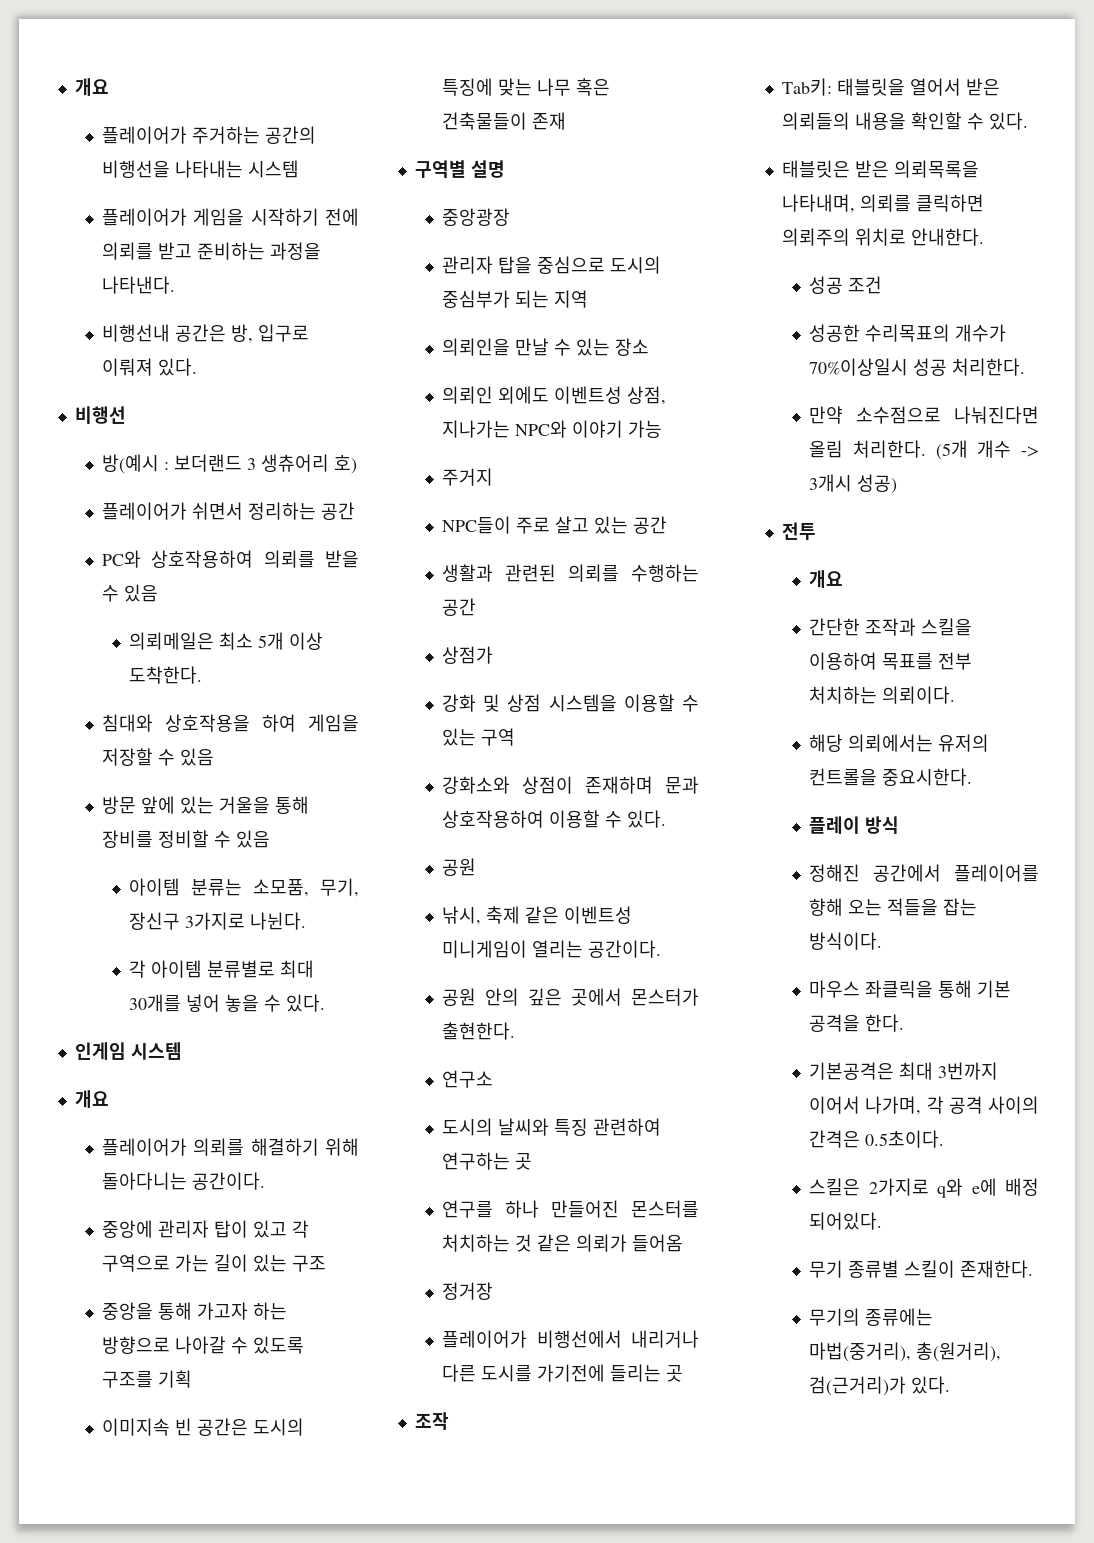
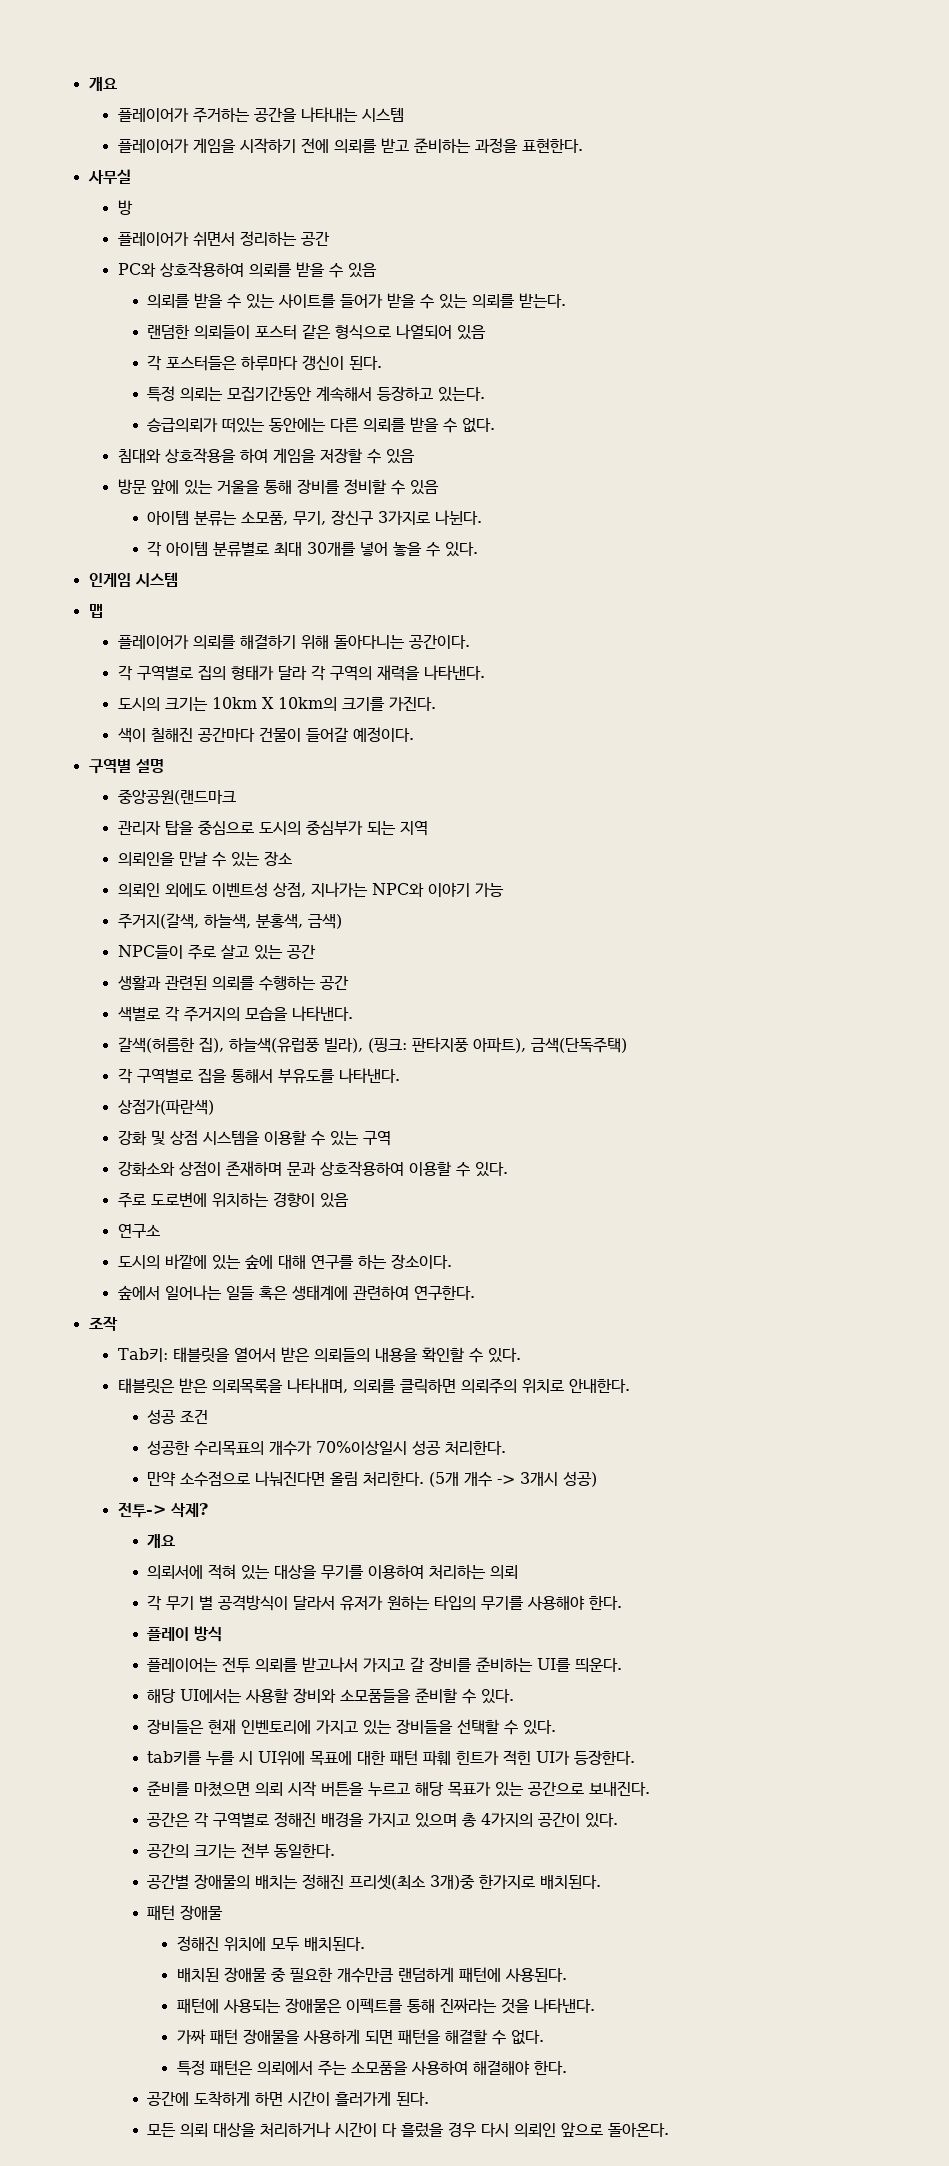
- 플레이어가 주거하는 공간의 비행선을 나타내는 시스템
+ 플레이어가 주거하는 공간을 나타내는 시스템
- 플레이어가 게임을 시작하기 전에 의뢰를 받고 준비하는 과정을 나타낸다.
- 비행선내 공간은 방, 입구로 이뤄져 있다.
- 비행선
- 방(예시 : 보더랜드 3 생츄어리 호)
+ 플레이어가 게임을 시작하기 전에 의뢰를 받고 준비하는 과정을 표현한다.
+ 사무실
+ 방
- 의뢰메일은 최소 5개 이상 도착한다.
+ 의뢰를 받을 수 있는 사이트를 들어가 받을 수 있는 의뢰를 받는다.
+ 랜덤한 의뢰들이 포스터 같은 형식으로 나열되어 있음
+ 각 포스터들은 하루마다 갱신이 된다.
+ 특정 의뢰는 모집기간동안 계속해서 등장하고 있는다.
+ 승급의뢰가 떠있는 동안에는 다른 의뢰를 받을 수 없다.
  인게임 시스템
- 개요
+ 맵
- 중앙에 관리자 탑이 있고 각 구역으로 가는 길이 있는 구조
- 중앙을 통해 가고자 하는 방향으로 나아갈 수 있도록 구조를 기획
- 이미지속 빈 공간은 도시의 특징에 맞는 나무 혹은 건축물들이 존재
+ 각 구역별로 집의 형태가 달라 각 구역의 재력을 나타낸다.
+ 도시의 크기는 10km X 10km의 크기를 가진다.
+ 색이 칠해진 공간마다 건물이 들어갈 예정이다.
- 중앙광장
+ 중앙공원(랜드마크
- 주거지
+ 주거지(갈색, 하늘색, 분홍색, 금색)
- 상점가
+ 색별로 각 주거지의 모습을 나타낸다.
+ 갈색(허름한 집), 하늘색(유럽풍 빌라), (핑크: 판타지풍 아파트), 금색(단독주택)
+ 각 구역별로 집을 통해서 부유도를 나타낸다.
+ 상점가(파란색)
  강화소와 상점이 존재하며 문과 상호작용하여 이용할 수 있다.
- 공원
- 낚시, 축제 같은 이벤트성 미니게임이 열리는 공간이다.
- 공원 안의 깊은 곳에서 몬스터가 출현한다.
+ 주로 도로변에 위치하는 경향이 있음
  연구소
- 도시의 날씨와 특징 관련하여 연구하는 곳
- 연구를 하나 만들어진 몬스터를 처치하는 것 같은 의뢰가 들어옴
- 정거장
- 플레이어가 비행선에서 내리거나 다른 도시를 가기전에 들리는 곳
+ 도시의 바깥에 있는 숲에 대해 연구를 하는 장소이다.
+ 숲에서 일어나는 일들 혹은 생태계에 관련하여 연구한다.
- 전투
+ 전투-> 삭제?
  개요
- 간단한 조작과 스킬을 이용하여 목표를 전부 처치하는 의뢰이다.
- 해당 의뢰에서는 유저의 컨트롤을 중요시한다.
+ 의뢰서에 적혀 있는 대상을 무기를 이용하여 처리하는 의뢰
+ 각 무기 별 공격방식이 달라서 유저가 원하는 타입의 무기를 사용해야 한다.
  플레이 방식
- 정해진 공간에서 플레이어를 향해 오는 적들을 잡는 방식이다.
- 마우스 좌클릭을 통해 기본 공격을 한다.
- 기본공격은 최대 3번까지 이어서 나가며, 각 공격 사이의 간격은 0.5초이다.
- 스킬은 2가지로 q와 e에 배정 되어있다.
- 무기 종류별 스킬이 존재한다.
- 무기의 종류에는 마법(중거리), 총(원거리), 검(근거리)가 있다.
+ 플레이어는 전투 의뢰를 받고나서 가지고 갈 장비를 준비하는 UI를 띄운다.
+ 해당 UI에서는 사용할 장비와 소모품들을 준비할 수 있다.
+ 장비들은 현재 인벤토리에 가지고 있는 장비들을 선택할 수 있다.
+ tab키를 누를 시 UI위에 목표에 대한 패턴 파훼 힌트가 적힌 UI가 등장한다.
+ 준비를 마쳤으면 의뢰 시작 버튼을 누르고 해당 목표가 있는 공간으로 보내진다.
+ 공간은 각 구역별로 정해진 배경을 가지고 있으며 총 4가지의 공간이 있다.
+ 공간의 크기는 전부 동일한다.
+ 공간별 장애물의 배치는 정해진 프리셋(최소 3개)중 한가지로 배치된다.
+ 패턴 장애물
+ 정해진 위치에 모두 배치된다.
+ 배치된 장애물 중 필요한 개수만큼 랜덤하게 패턴에 사용된다.
+ 패턴에 사용되는 장애물은 이펙트를 통해 진짜라는 것을 나타낸다.
+ 가짜 패턴 장애물을 사용하게 되면 패턴을 해결할 수 없다.
+ 특정 패턴은 의뢰에서 주는 소모품을 사용하여 해결해야 한다.
+ 공간에 도착하게 하면 시간이 흘러가게 된다.
+ 모든 의뢰 대상을 처리하거나 시간이 다 흘렀을 경우 다시 의뢰인 앞으로 돌아온다.

